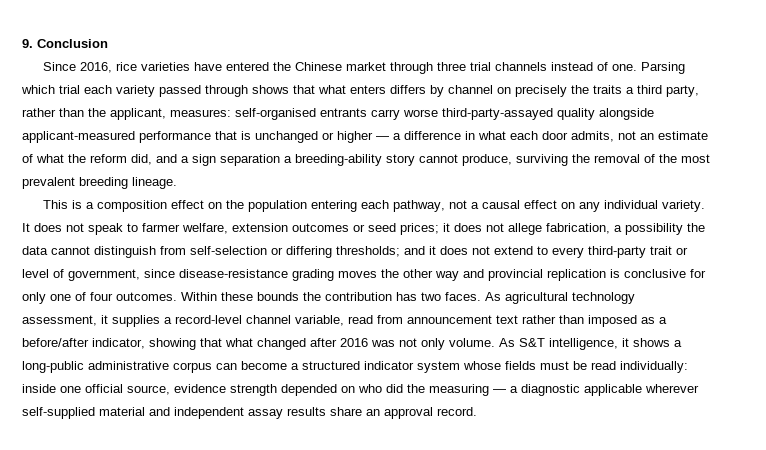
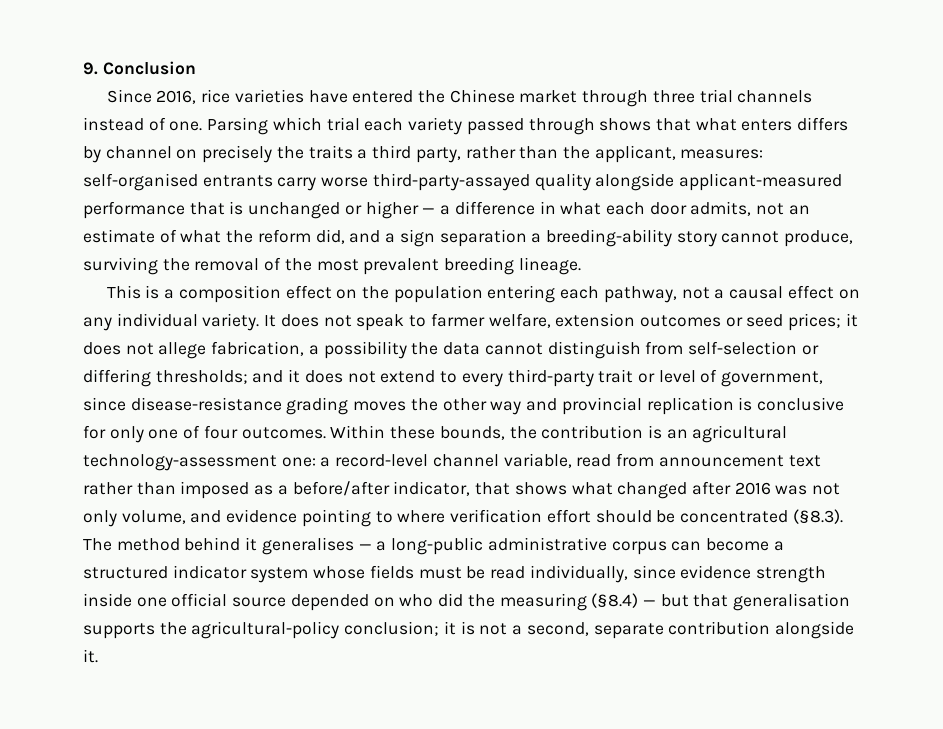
- Within these bounds the contribution has two faces. As agricultural technology assessment, it supplies a record-level channel variable, read from announcement text rather than imposed as a before/after indicator, showing that what changed after 2016 was not only volume. As S&T intelligence, it shows a long-public administrative corpus can become a structured indicator system whose fields must be read individually: inside one official source, evidence strength depended on who did the measuring — a diagnostic applicable wherever self-supplied material and independent assay results share an approval record.
+ Within these bounds, the contribution is an agricultural technology-assessment one: a record-level channel variable, read from announcement text rather than imposed as a before/after indicator, that shows what changed after 2016 was not only volume, and evidence pointing to where verification effort should be concentrated (§8.3). The method behind it generalises — a long-public administrative corpus can become a structured indicator system whose fields must be read individually, since evidence strength inside one official source depended on who did the measuring (§8.4) — but that generalisation supports the agricultural-policy conclusion; it is not a second, separate contribution alongside it.

